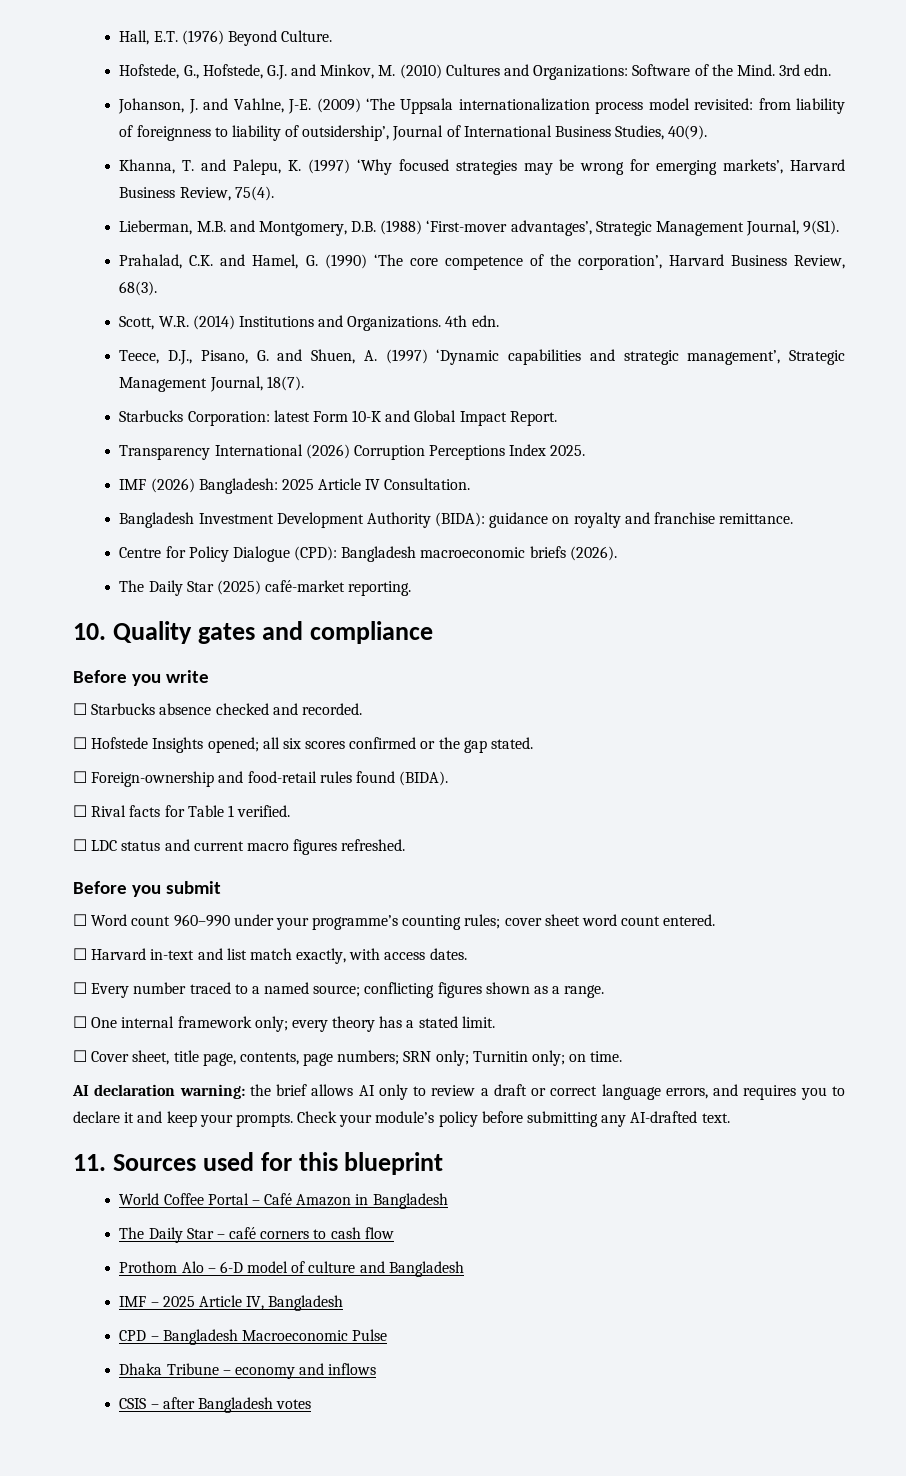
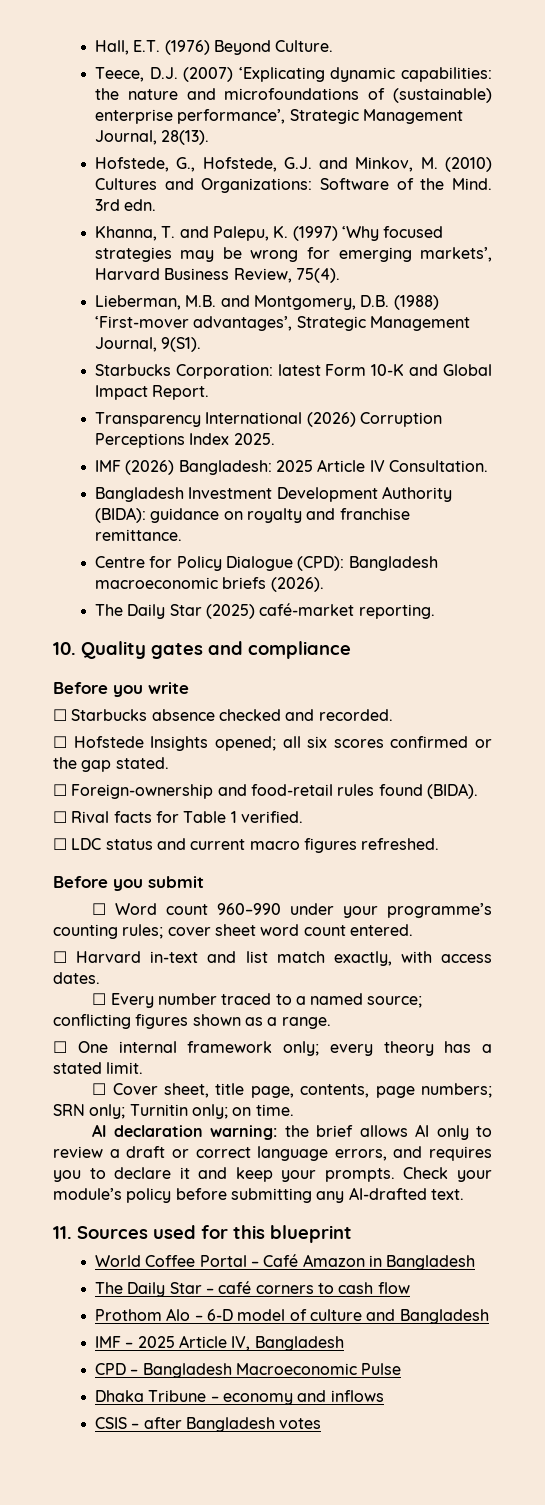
+ Teece, D.J. (2007) ‘Explicating dynamic capabilities: the nature and microfoundations of (sustainable) enterprise performance’, Strategic Management Journal, 28(13).
- Johanson, J. and Vahlne, J-E. (2009) ‘The Uppsala internationalization process model revisited: from liability of foreignness to liability of outsidership’, Journal of International Business Studies, 40(9).
- Prahalad, C.K. and Hamel, G. (1990) ‘The core competence of the corporation’, Harvard Business Review, 68(3).
- Scott, W.R. (2014) Institutions and Organizations. 4th edn.
- Teece, D.J., Pisano, G. and Shuen, A. (1997) ‘Dynamic capabilities and strategic management’, Strategic Management Journal, 18(7).

